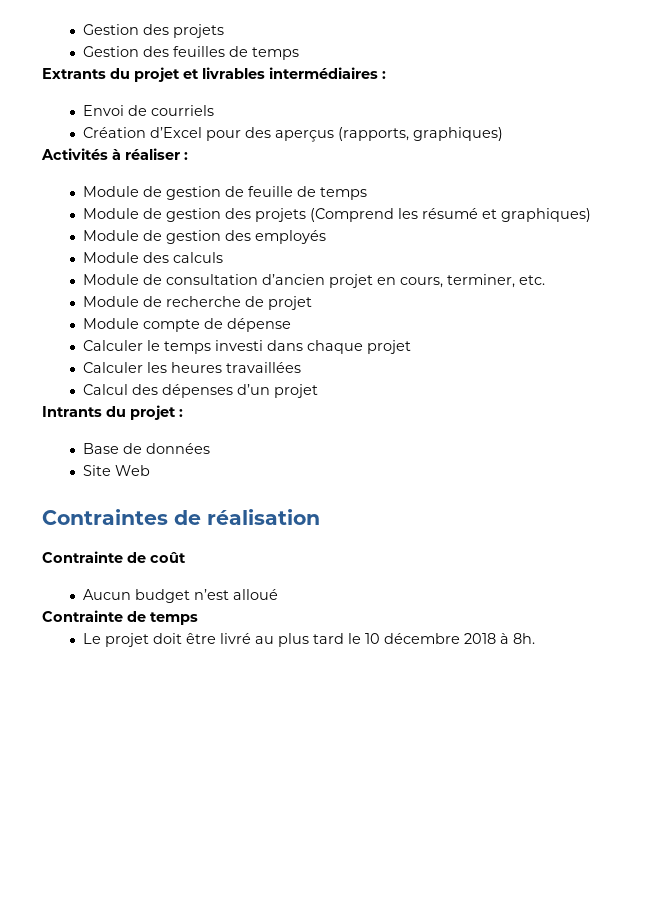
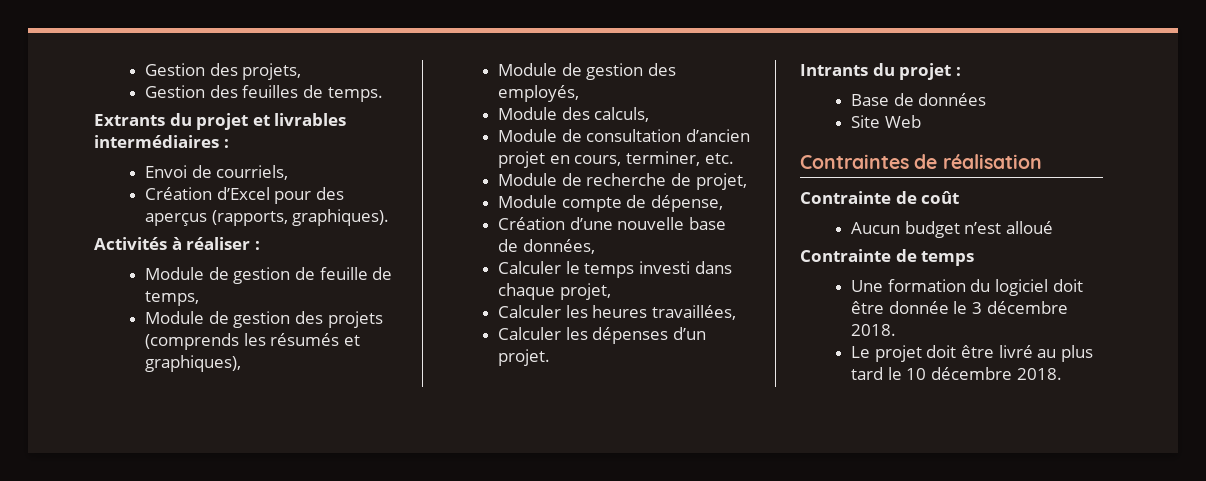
- Gestion des projets
+ Gestion des projets,
- Gestion des feuilles de temps
+ Gestion des feuilles de temps.
- Envoi de courriels
+ Envoi de courriels,
- Création d’Excel pour des aperçus (rapports, graphiques)
+ Création d’Excel pour des aperçus (rapports, graphiques).
- Module de gestion de feuille de temps
+ Module de gestion de feuille de temps,
- Module de gestion des projets (Comprend les résumé et graphiques)
- Module de gestion des employés
+ Module de gestion des projets (comprends les résumés et graphiques),
+ Module de gestion des employés,
- Module des calculs
+ Module des calculs,
- Module de recherche de projet
+ Module de recherche de projet,
- Module compte de dépense
+ Module compte de dépense,
+ Création d’une nouvelle base de données,
- Calculer le temps investi dans chaque projet
+ Calculer le temps investi dans chaque projet,
- Calculer les heures travaillées
- Calcul des dépenses d’un projet
+ Calculer les heures travaillées,
+ Calculer les dépenses d’un projet.
+ Une formation du logiciel doit être donnée le 3 décembre 2018.
- Le projet doit être livré au plus tard le 10 décembre 2018 à 8h.
+ Le projet doit être livré au plus tard le 10 décembre 2018.

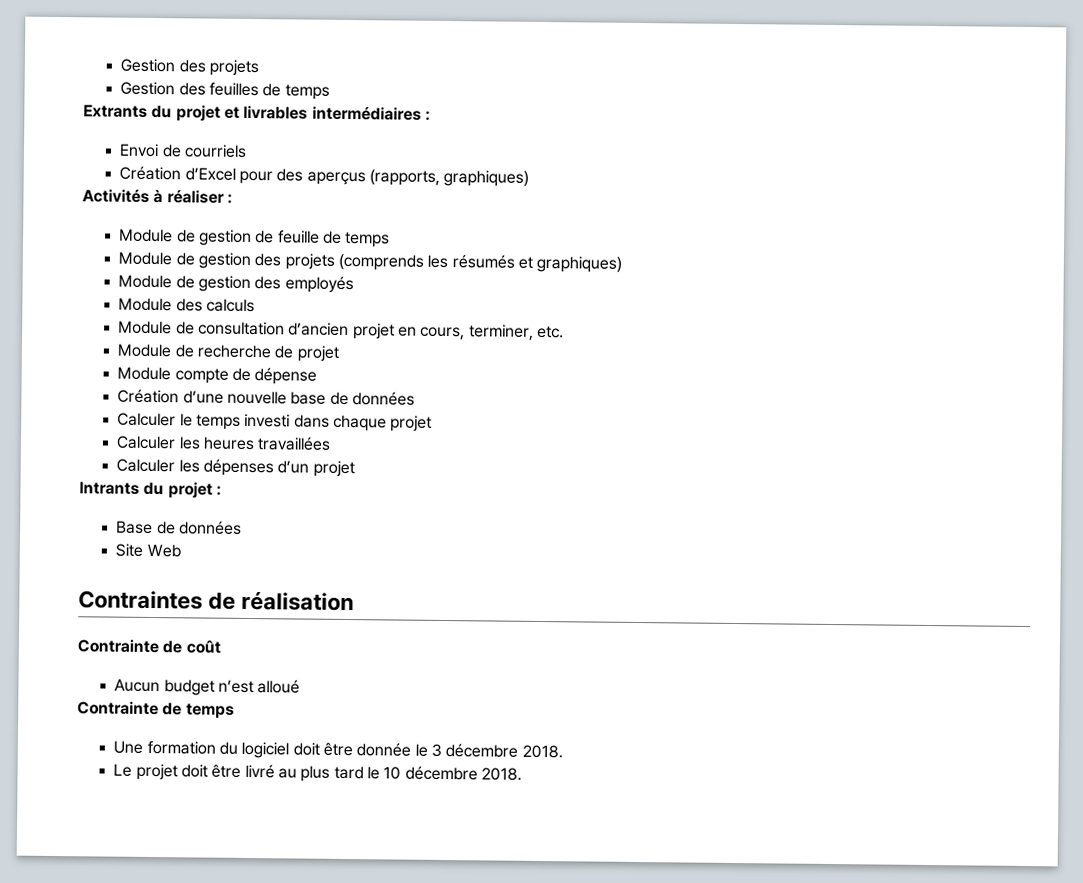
- Gestion des projets,
+ Gestion des projets
- Gestion des feuilles de temps.
+ Gestion des feuilles de temps
- Envoi de courriels,
+ Envoi de courriels
- Création d’Excel pour des aperçus (rapports, graphiques).
+ Création d’Excel pour des aperçus (rapports, graphiques)
- Module de gestion de feuille de temps,
+ Module de gestion de feuille de temps
- Module de gestion des projets (comprends les résumés et graphiques),
- Module de gestion des employés,
+ Module de gestion des projets (comprends les résumés et graphiques)
+ Module de gestion des employés
- Module des calculs,
+ Module des calculs
- Module de recherche de projet,
+ Module de recherche de projet
- Module compte de dépense,
+ Module compte de dépense
- Création d’une nouvelle base de données,
+ Création d’une nouvelle base de données
- Calculer le temps investi dans chaque projet,
+ Calculer le temps investi dans chaque projet
- Calculer les heures travaillées,
+ Calculer les heures travaillées
- Calculer les dépenses d’un projet.
+ Calculer les dépenses d’un projet

